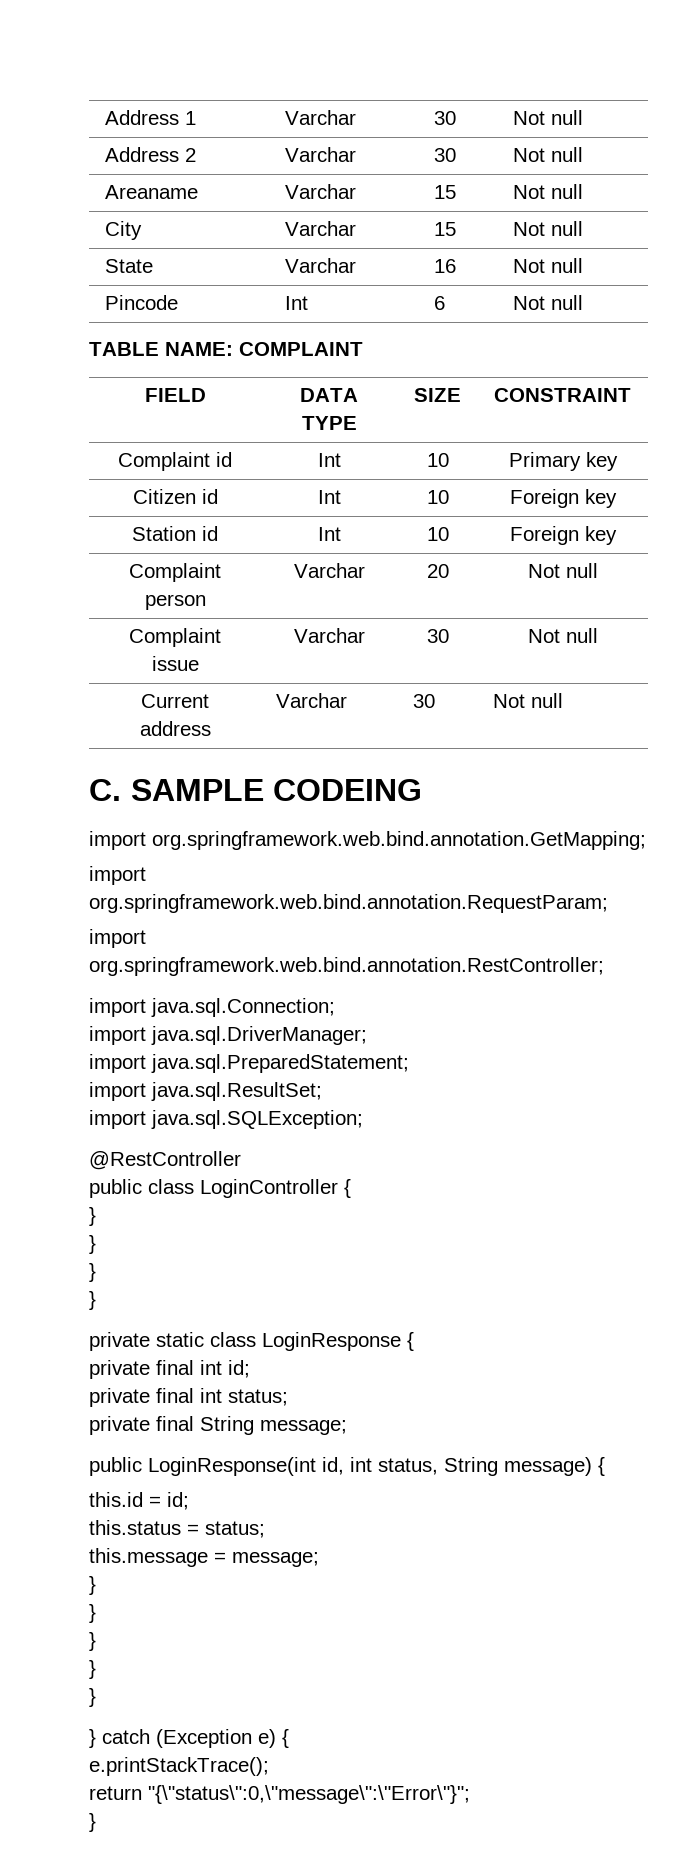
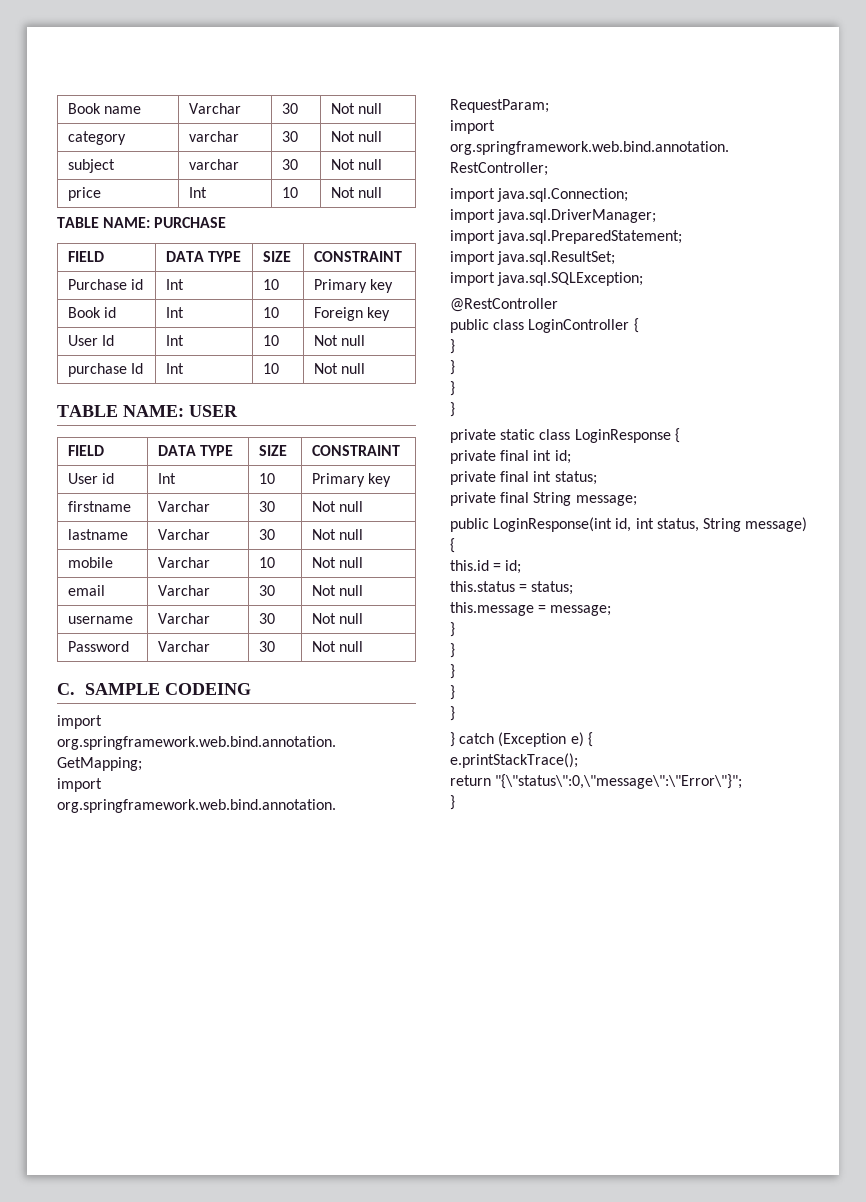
- Address 1 | Varchar | 30 | Not null
- Address 2 | Varchar | 30 | Not null
- Areaname | Varchar | 15 | Not null
- City | Varchar | 15 | Not null
- State | Varchar | 16 | Not null
- Pincode | Int | 6 | Not null
- TABLE NAME: COMPLAINT
+ Book name | Varchar | 30 | Not null
+ category | varchar | 30 | Not null
+ subject | varchar | 30 | Not null
+ price | Int | 10 | Not null
+ TABLE NAME: PURCHASE
  FIELD | DATA TYPE | SIZE | CONSTRAINT
- Complaint id | Int | 10 | Primary key
- Citizen id | Int | 10 | Foreign key
- Station id | Int | 10 | Foreign key
- Complaint person | Varchar | 20 | Not null
- Complaint issue | Varchar | 30 | Not null
- Current address | Varchar | 30 | Not null
+ Purchase id | Int | 10 | Primary key
+ Book id | Int | 10 | Foreign key
+ User Id | Int | 10 | Not null
+ purchase Id | Int | 10 | Not null
+ TABLE NAME: USER
+ FIELD | DATA TYPE | SIZE | CONSTRAINT
+ User id | Int | 10 | Primary key
+ firstname | Varchar | 30 | Not null
+ lastname | Varchar | 30 | Not null
+ mobile | Varchar | 10 | Not null
+ email | Varchar | 30 | Not null
+ username | Varchar | 30 | Not null
+ Password | Varchar | 30 | Not null

